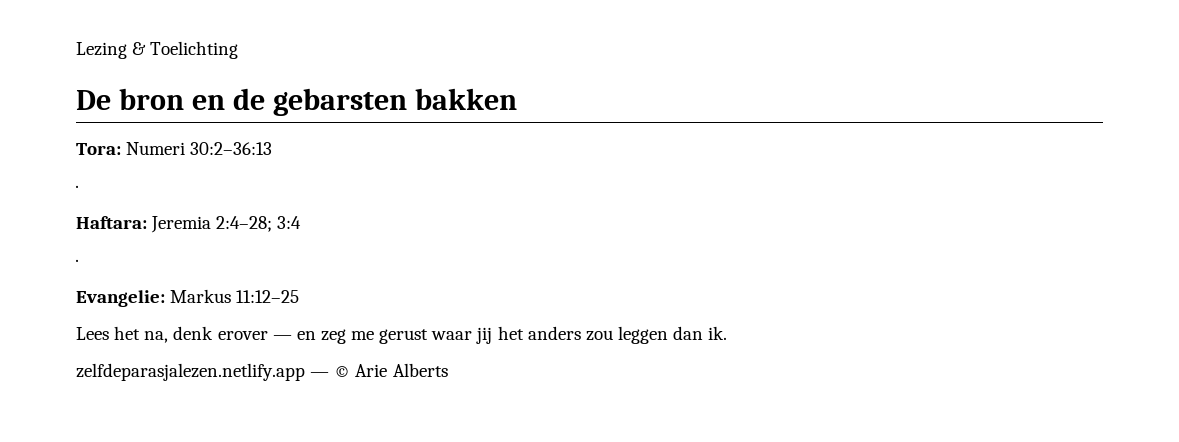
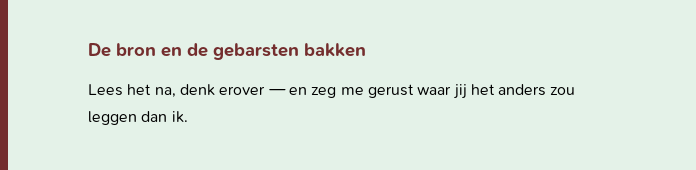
- Lezing & Toelichting
- Tora: Numeri 30:2–36:13
- ·
- Haftara: Jeremia 2:4–28; 3:4
- ·
- Evangelie: Markus 11:12–25
- zelfdeparasjalezen.netlify.app — © Arie Alberts

